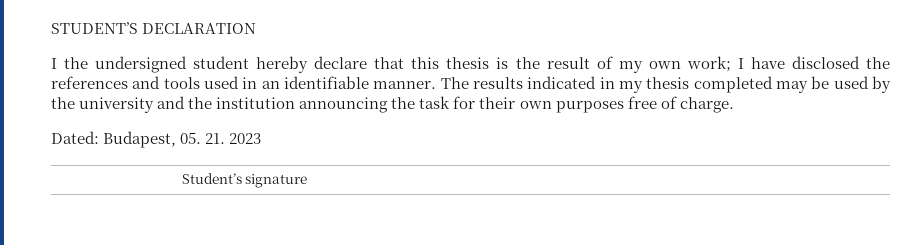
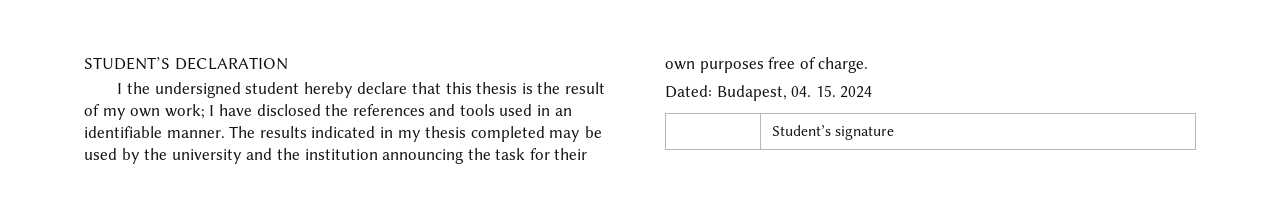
- Dated: Budapest, 05. 21. 2023
+ Dated: Budapest, 04. 15. 2024

